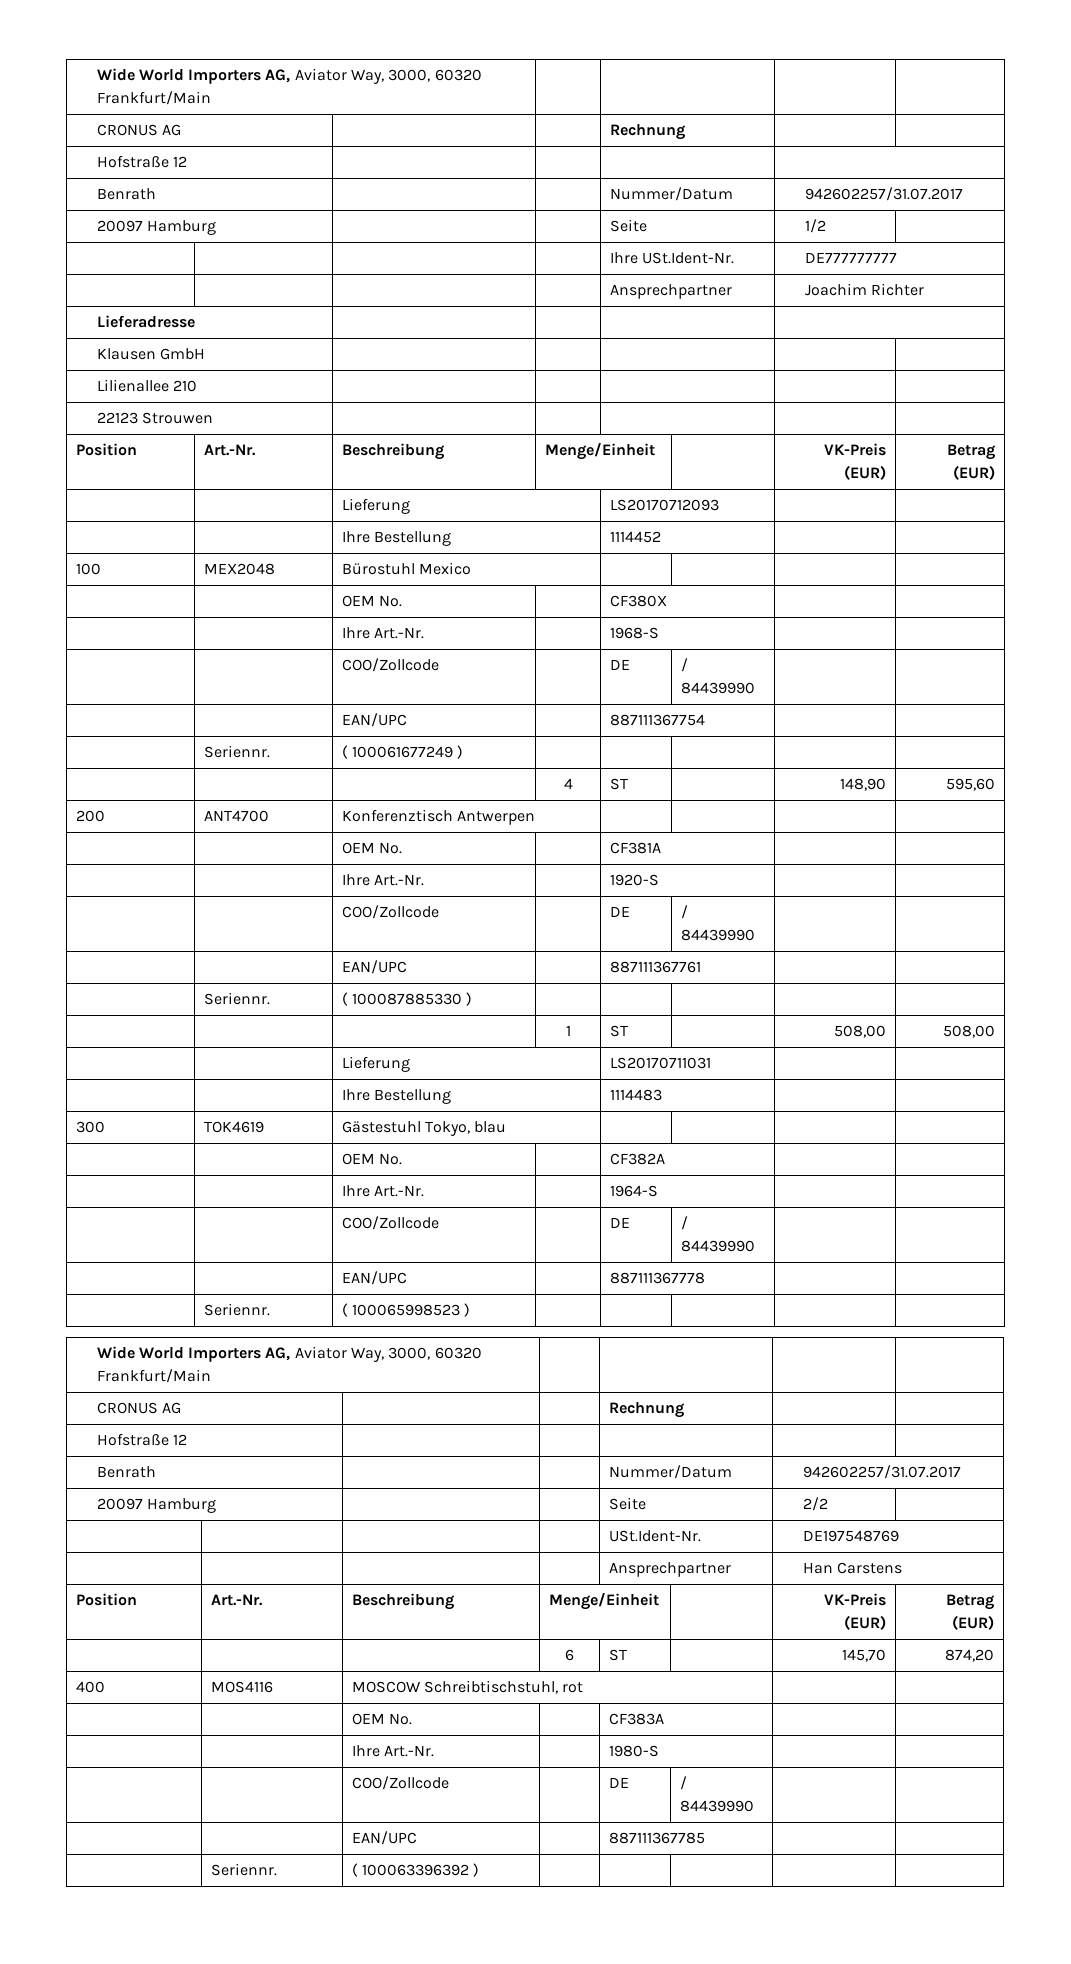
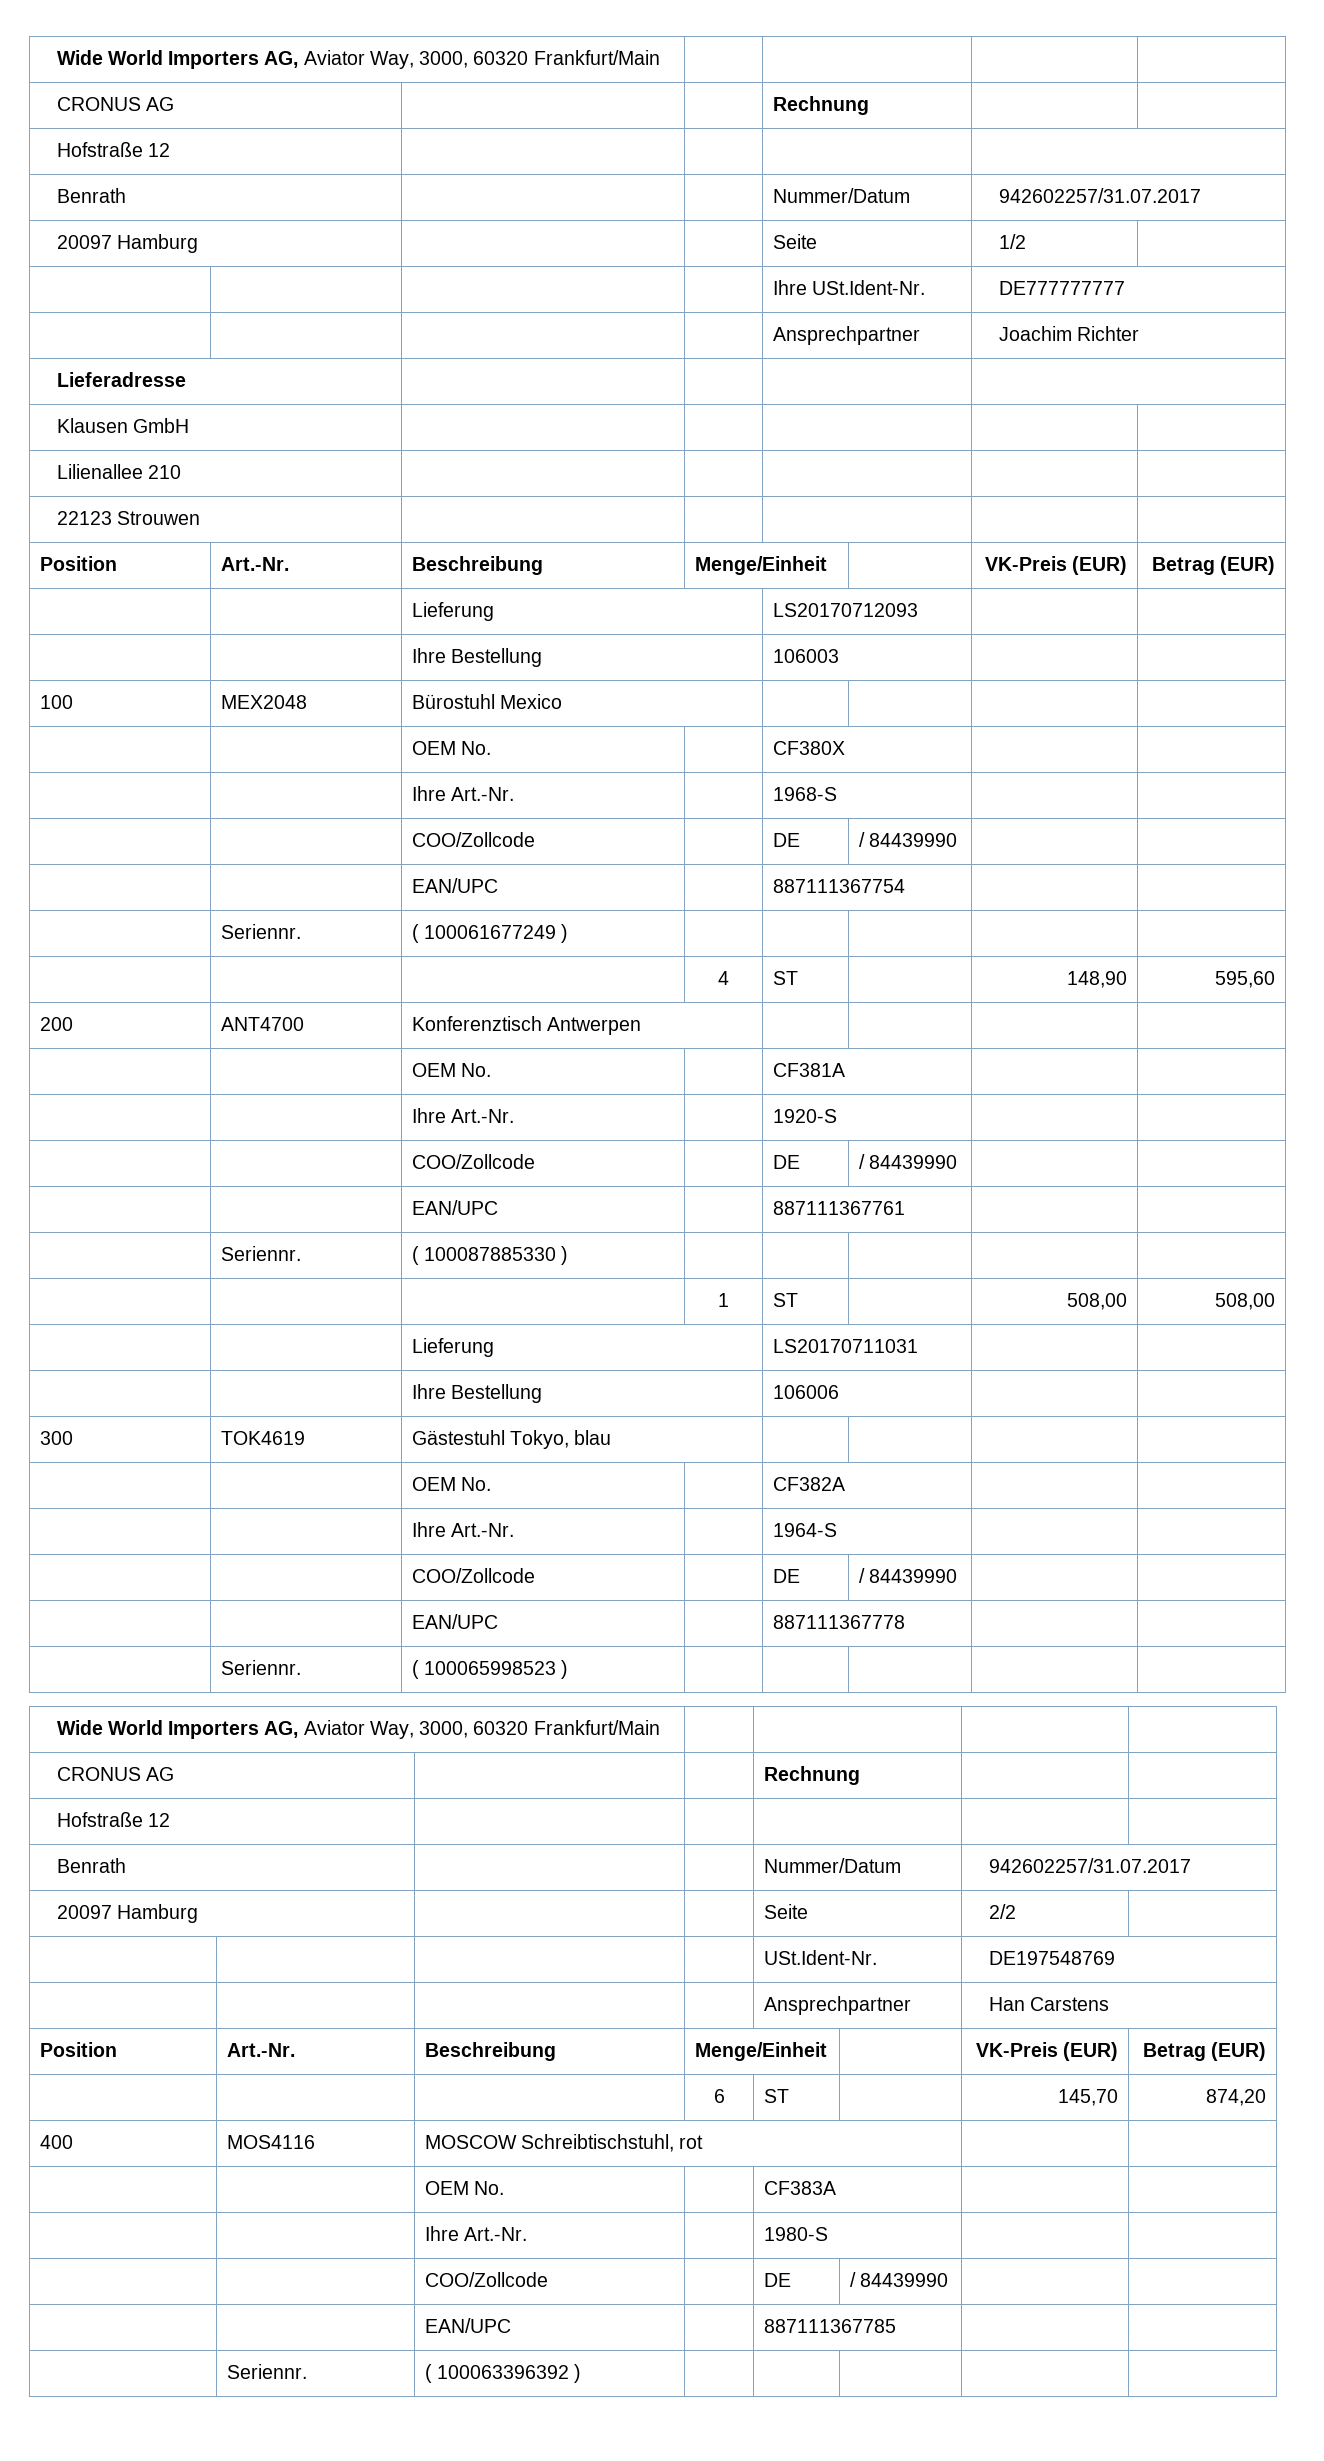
- | | Ihre Bestellung | 1114452 | |
+ | | Ihre Bestellung | 106003 | |
- | | Ihre Bestellung | 1114483 | |
+ | | Ihre Bestellung | 106006 | |

